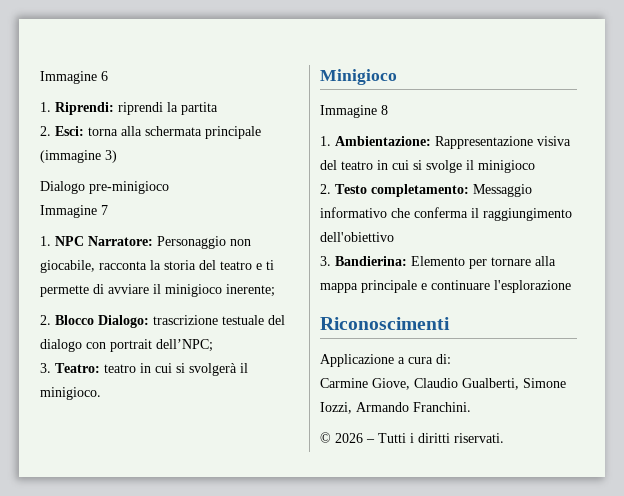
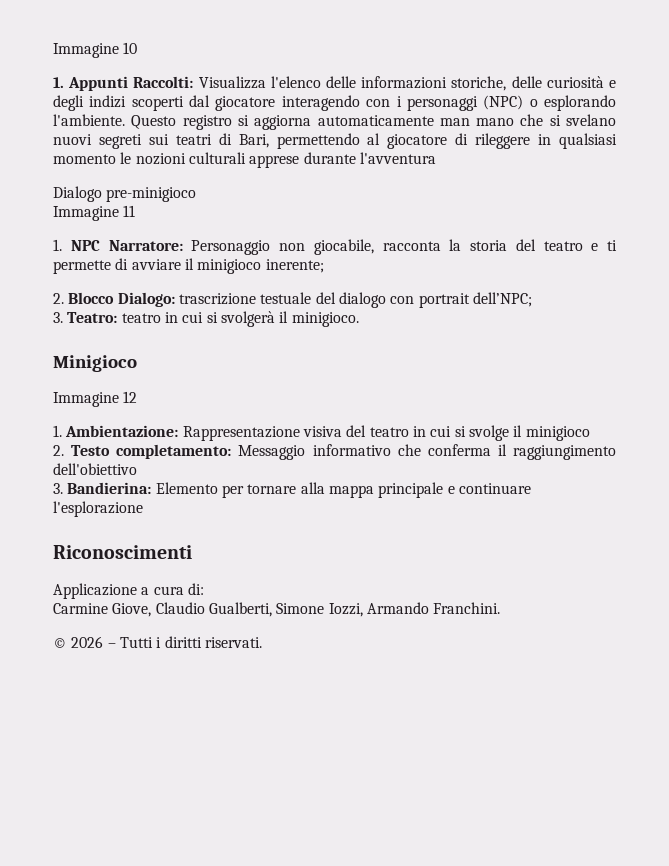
- Immagine 6
- 1. Riprendi: riprendi la partita
- 2. Esci: torna alla schermata principale (immagine 3)
+ Immagine 10
+ 1. Appunti Raccolti: Visualizza l'elenco delle informazioni storiche, delle curiosità e degli indizi scoperti dal giocatore interagendo con i personaggi (NPC) o esplorando l'ambiente. Questo registro si aggiorna automaticamente man mano che si svelano nuovi segreti sui teatri di Bari, permettendo al giocatore di rileggere in qualsiasi momento le nozioni culturali apprese durante l'avventura
- Immagine 7
+ Immagine 11
- Immagine 8
+ Immagine 12

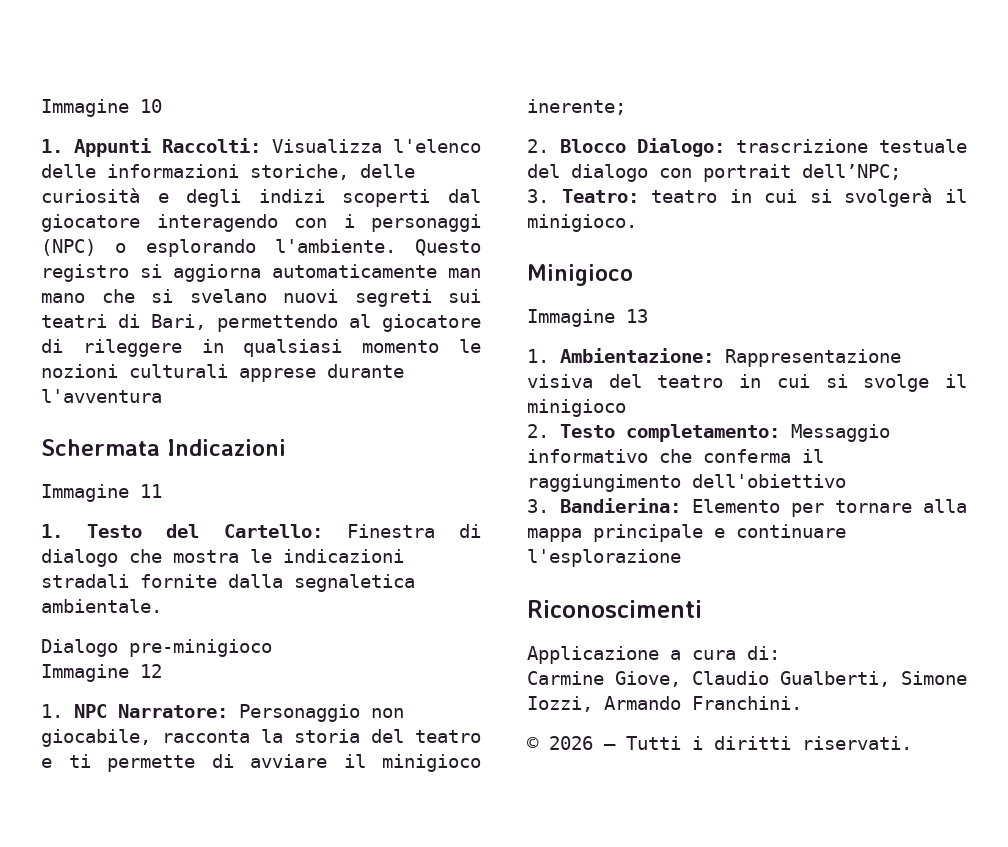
+ Schermata Indicazioni
+ Immagine 11
+ 1. Testo del Cartello: Finestra di dialogo che mostra le indicazioni stradali fornite dalla segnaletica ambientale.
- Immagine 11
+ Immagine 12
- Immagine 12
+ Immagine 13

